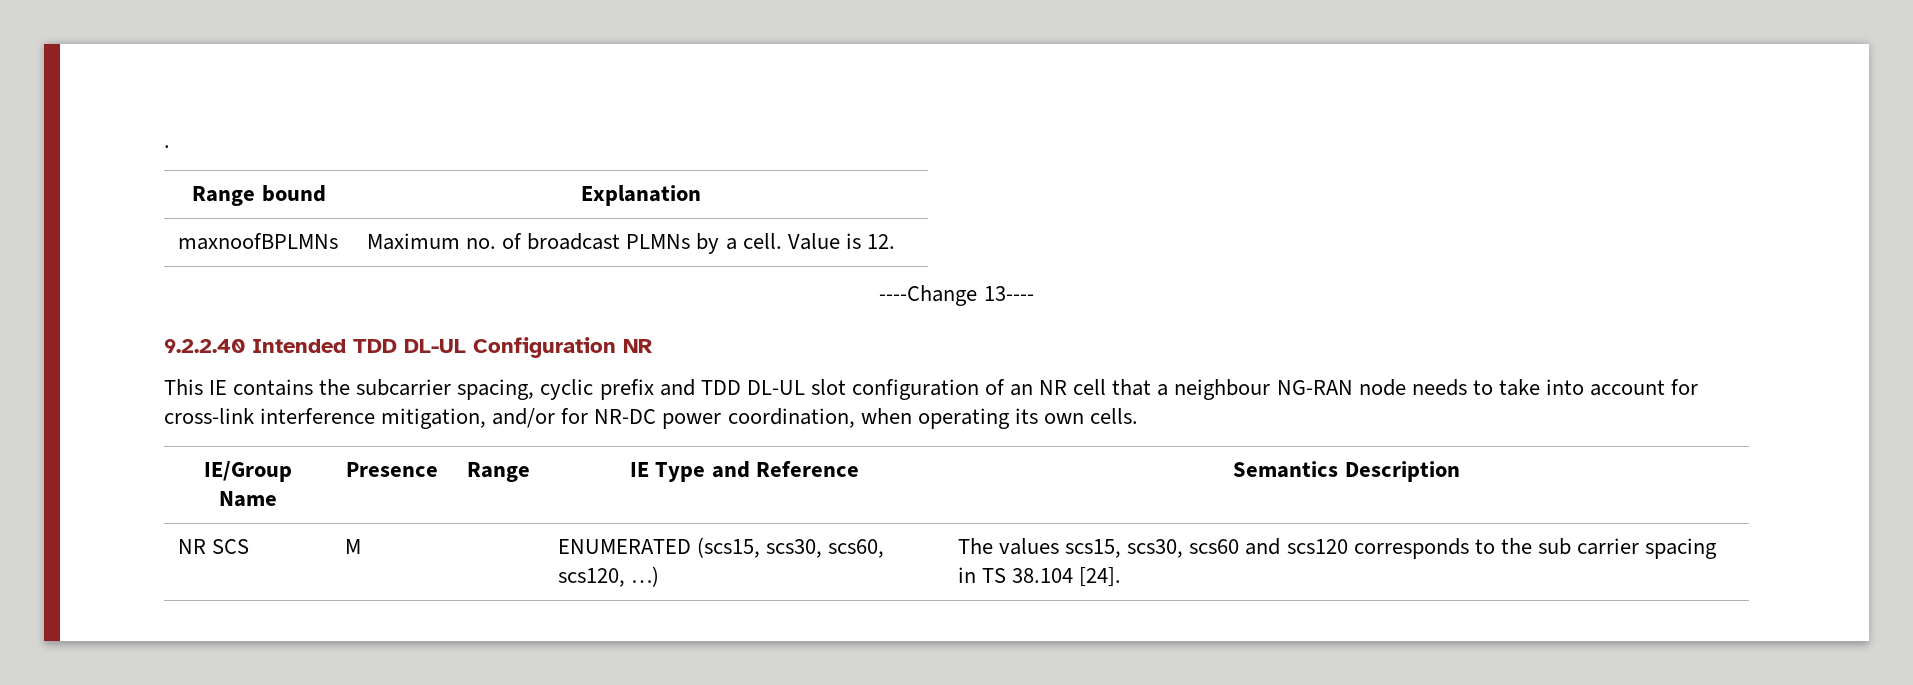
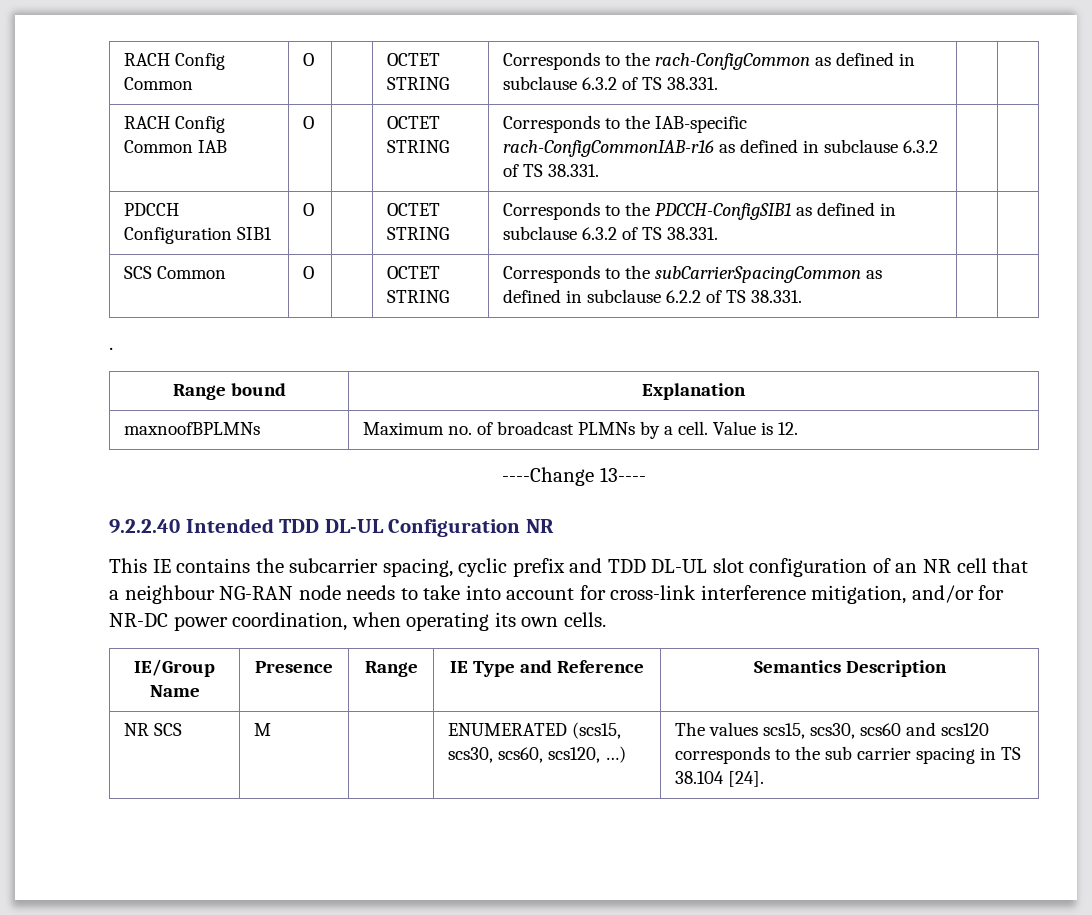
+ RACH Config Common | O | | OCTET STRING | Corresponds to the rach-ConfigCommon as defined in subclause 6.3.2 of TS 38.331. | |
+ RACH Config Common IAB | O | | OCTET STRING | Corresponds to the IAB-specific rach-ConfigCommonIAB-r16 as defined in subclause 6.3.2 of TS 38.331. | |
+ PDCCH Configuration SIB1 | O | | OCTET STRING | Corresponds to the PDCCH-ConfigSIB1 as defined in subclause 6.3.2 of TS 38.331. | |
+ SCS Common | O | | OCTET STRING | Corresponds to the subCarrierSpacingCommon as defined in subclause 6.2.2 of TS 38.331. | |

